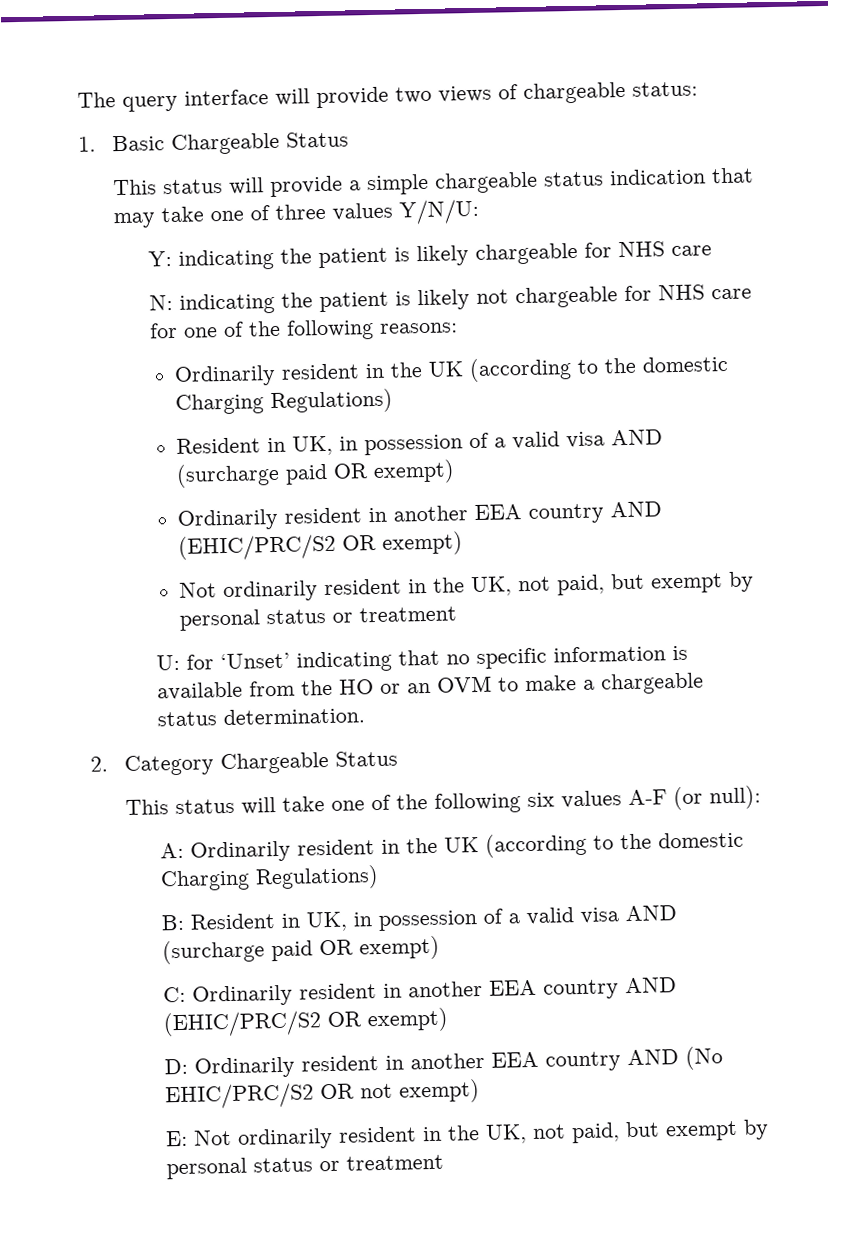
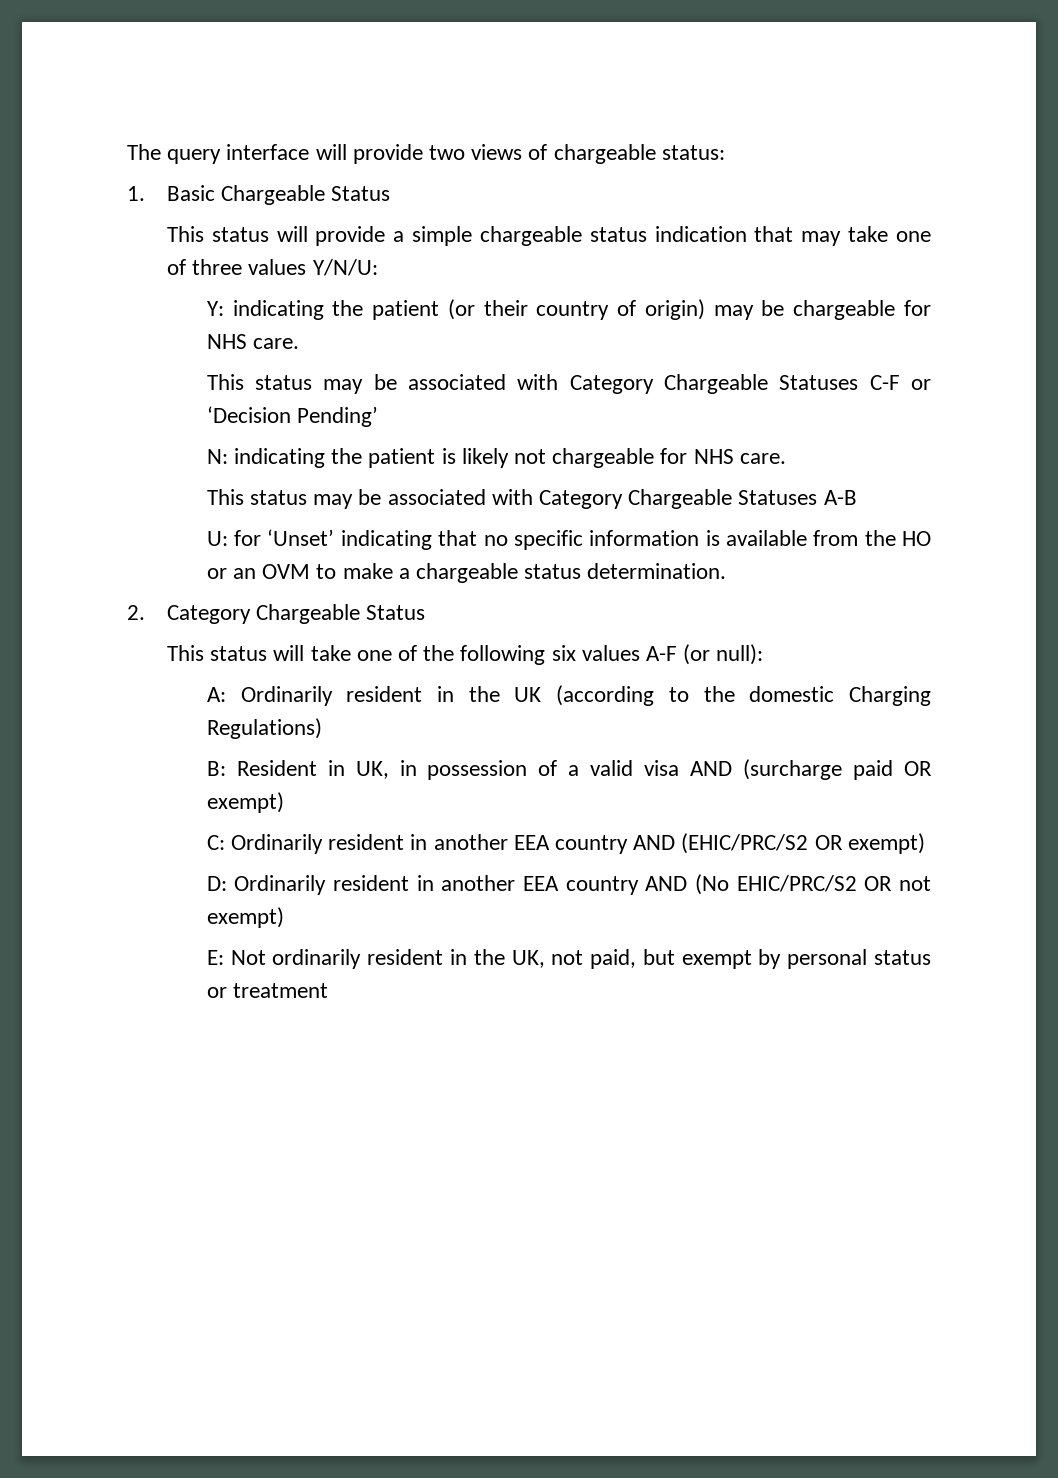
- Y: indicating the patient is likely chargeable for NHS care
+ Y: indicating the patient (or their country of origin) may be chargeable for NHS care.
+ This status may be associated with Category Chargeable Statuses C-F or ‘Decision Pending’
- N: indicating the patient is likely not chargeable for NHS care for one of the following reasons:
- Ordinarily resident in the UK (according to the domestic Charging Regulations)
- Resident in UK, in possession of a valid visa AND (surcharge paid OR exempt)
- Ordinarily resident in another EEA country AND (EHIC/PRC/S2 OR exempt)
- Not ordinarily resident in the UK, not paid, but exempt by personal status or treatment
+ N: indicating the patient is likely not chargeable for NHS care.
+ This status may be associated with Category Chargeable Statuses A-B

